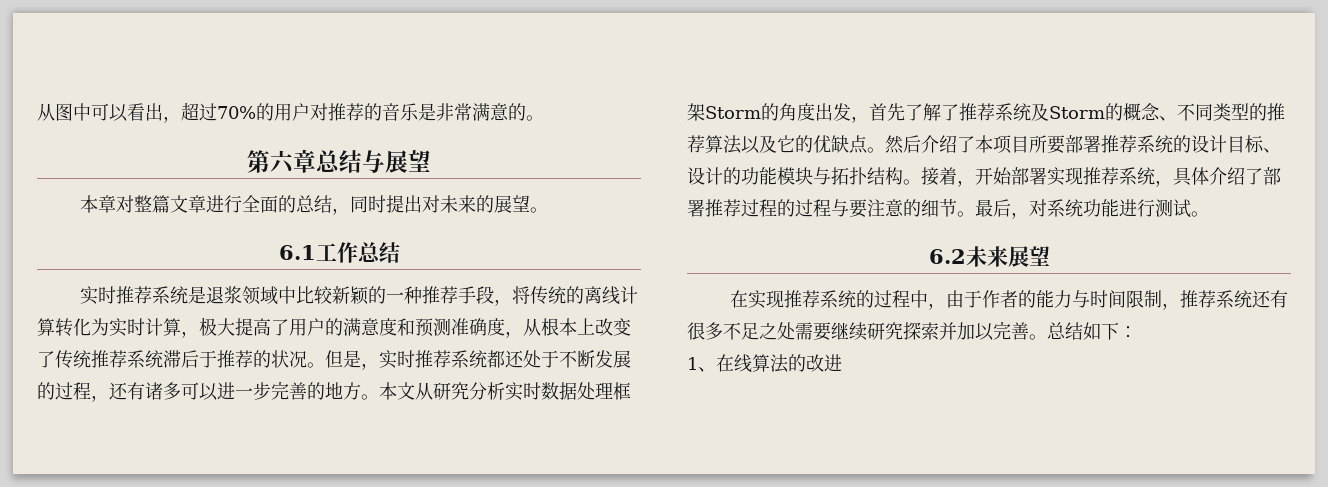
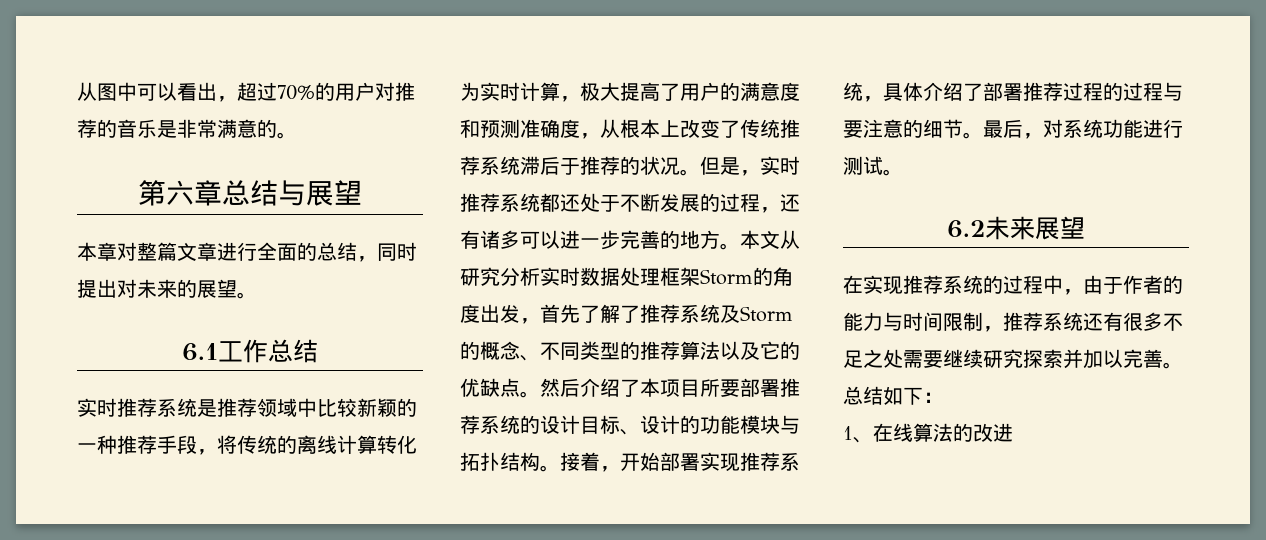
- 实时推荐系统是退浆领域中比较新颖的一种推荐手段，将传统的离线计算转化为实时计算，极大提高了用户的满意度和预测准确度，从根本上改变了传统推荐系统滞后于推荐的状况。
+ 实时推荐系统是推荐领域中比较新颖的一种推荐手段，将传统的离线计算转化为实时计算，极大提高了用户的满意度和预测准确度，从根本上改变了传统推荐系统滞后于推荐的状况。

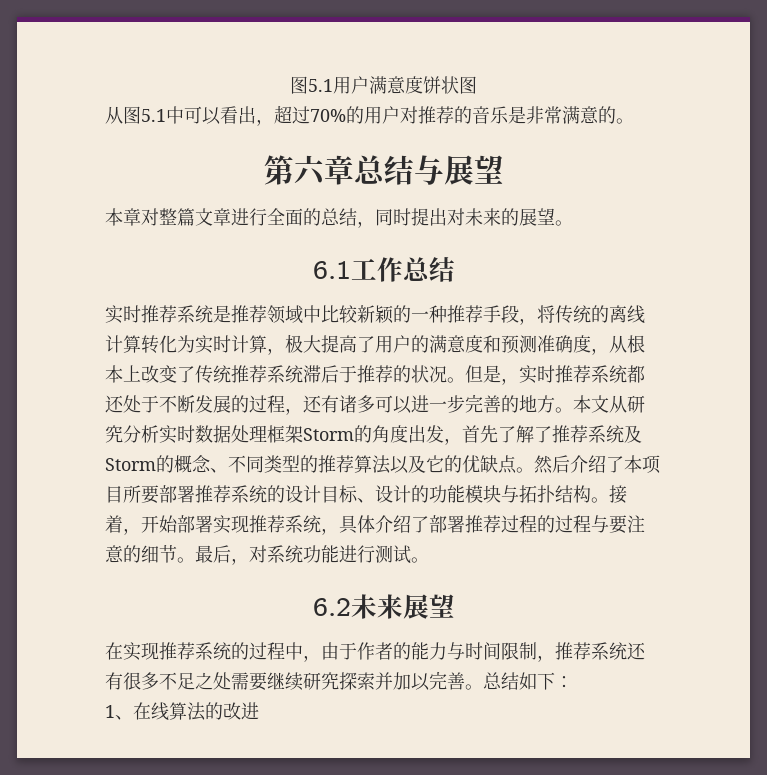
- 从图中可以看出，超过70%的用户对推荐的音乐是非常满意的。
+ 图5.1用户满意度饼状图
+ 从图5.1中可以看出，超过70%的用户对推荐的音乐是非常满意的。

